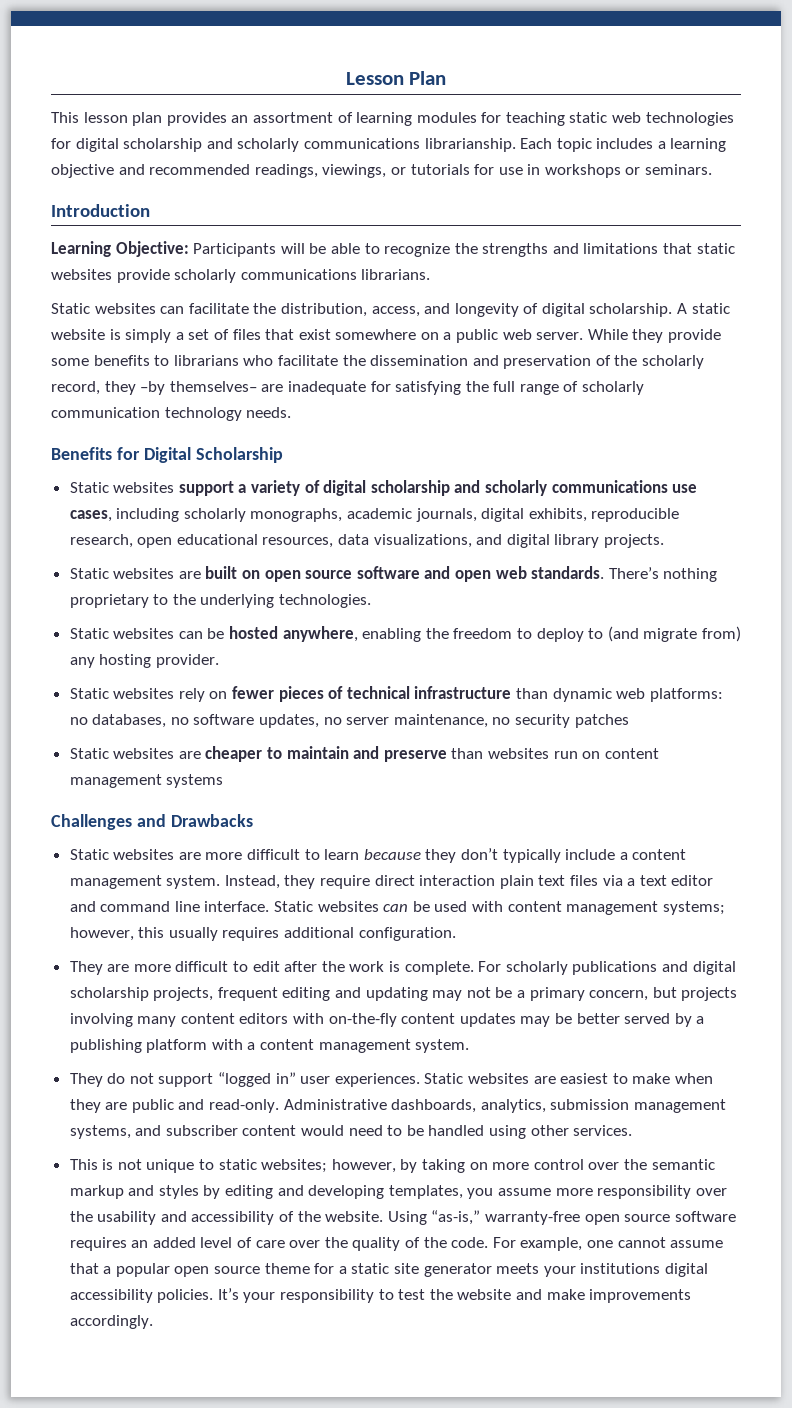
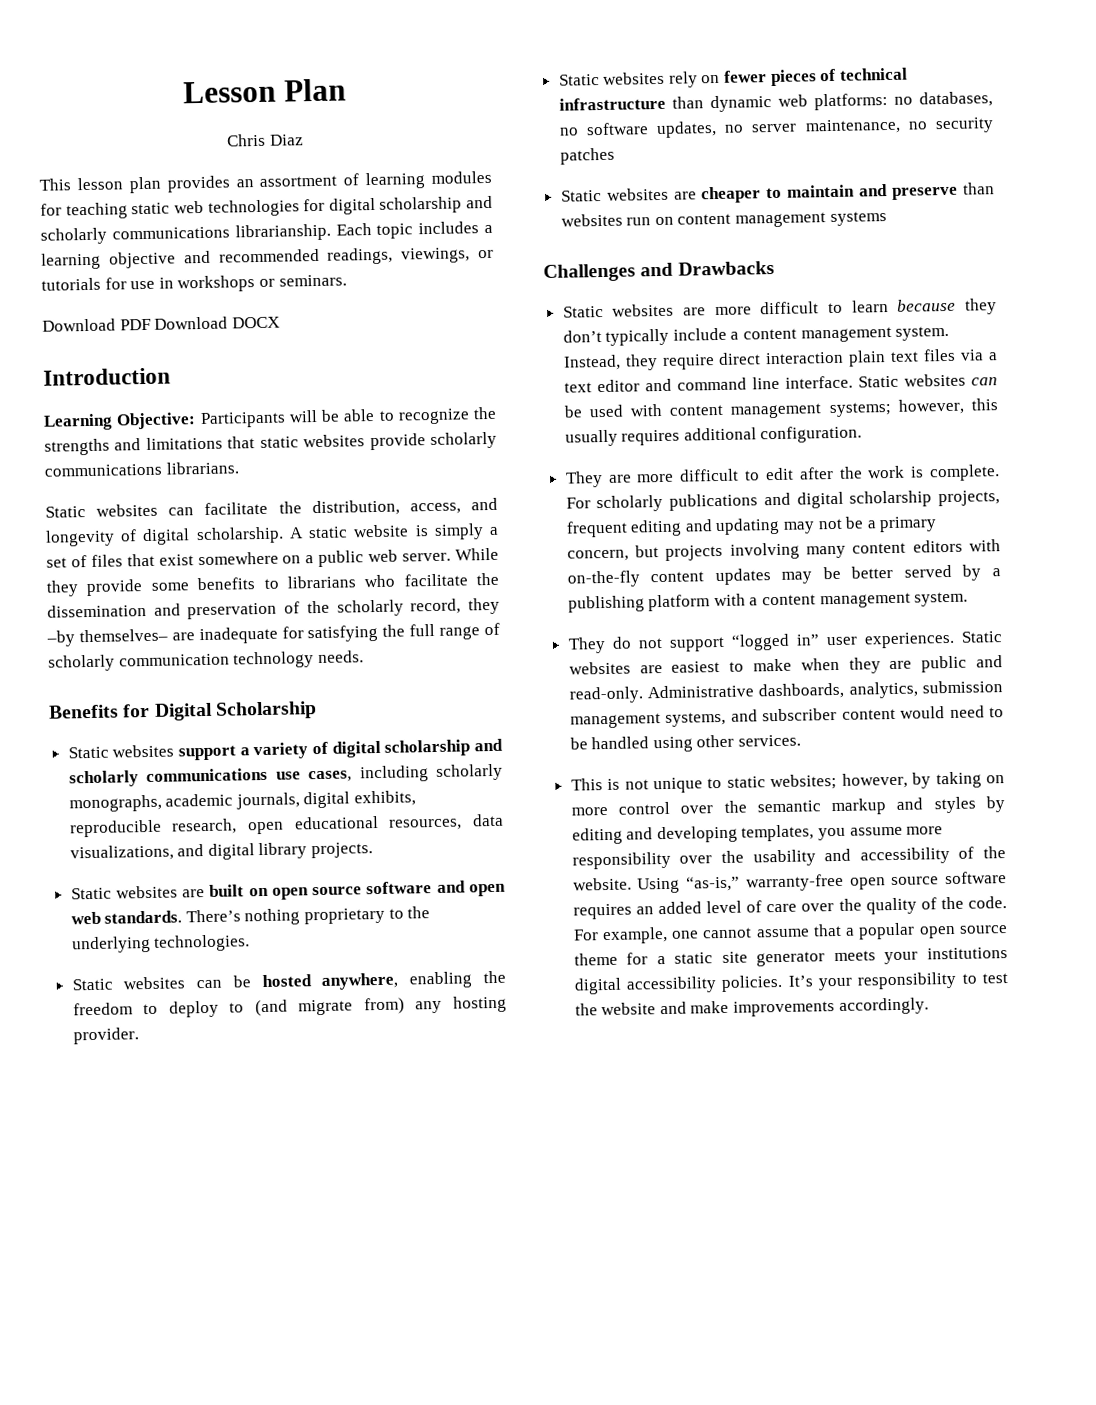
+ Chris Diaz
+ Download PDF Download DOCX

